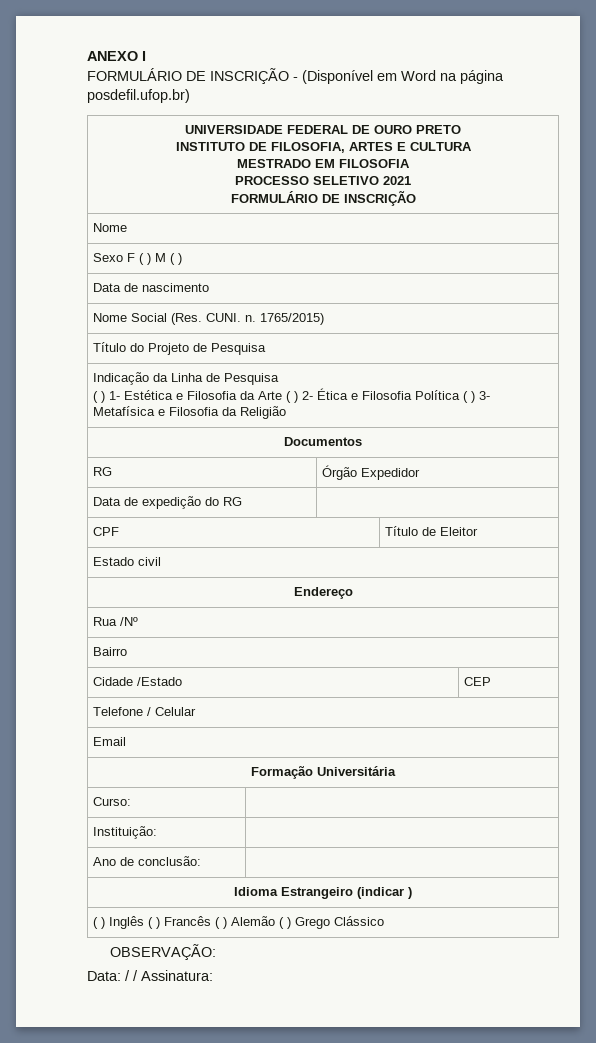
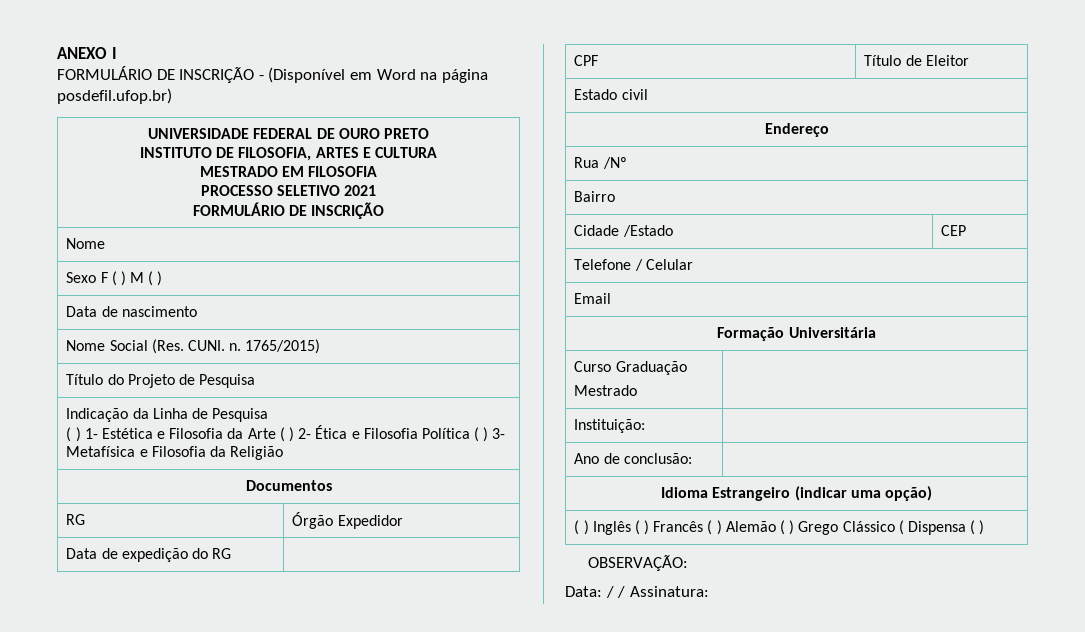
- Curso: |
+ Curso Graduação
+ Mestrado |
- Idioma Estrangeiro (indicar )
+ Idioma Estrangeiro (indicar uma opção)
- ( ) Inglês ( ) Francês ( ) Alemão ( ) Grego Clássico
+ ( ) Inglês ( ) Francês ( ) Alemão ( ) Grego Clássico ( Dispensa ( )

